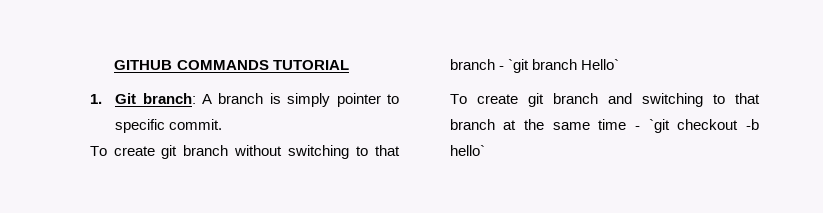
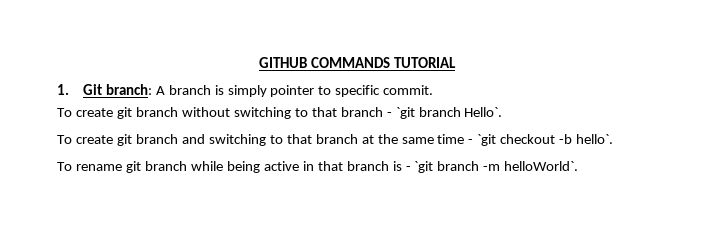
- To create git branch without switching to that branch - `git branch Hello`
+ To create git branch without switching to that branch - `git branch Hello`.
- To create git branch and switching to that branch at the same time - `git checkout -b hello`
+ To create git branch and switching to that branch at the same time - `git checkout -b hello`.
+ To rename git branch while being active in that branch is - `git branch -m helloWorld`.

